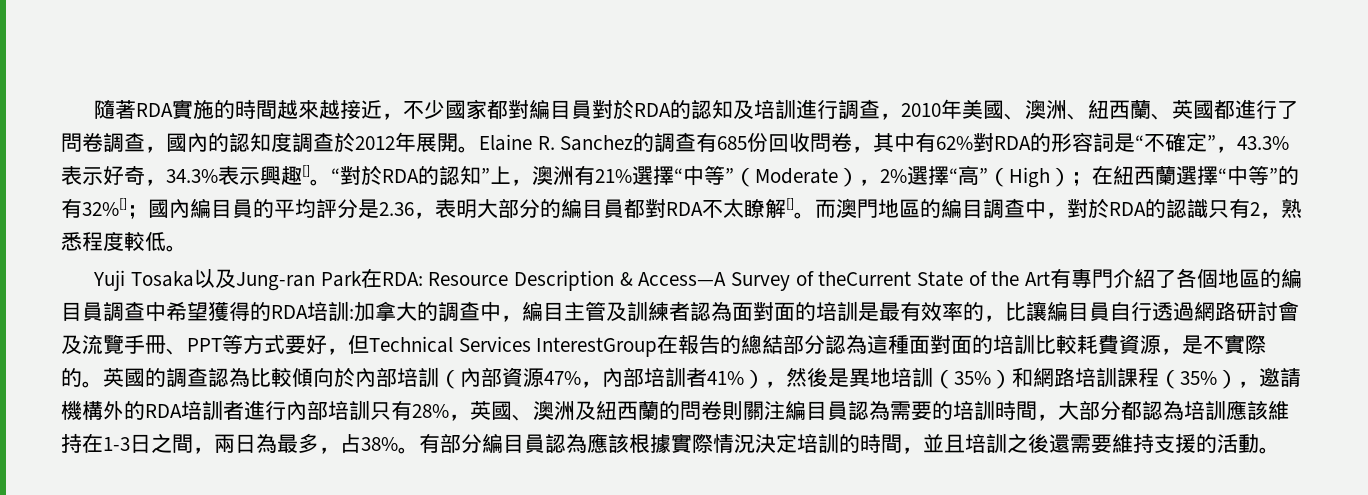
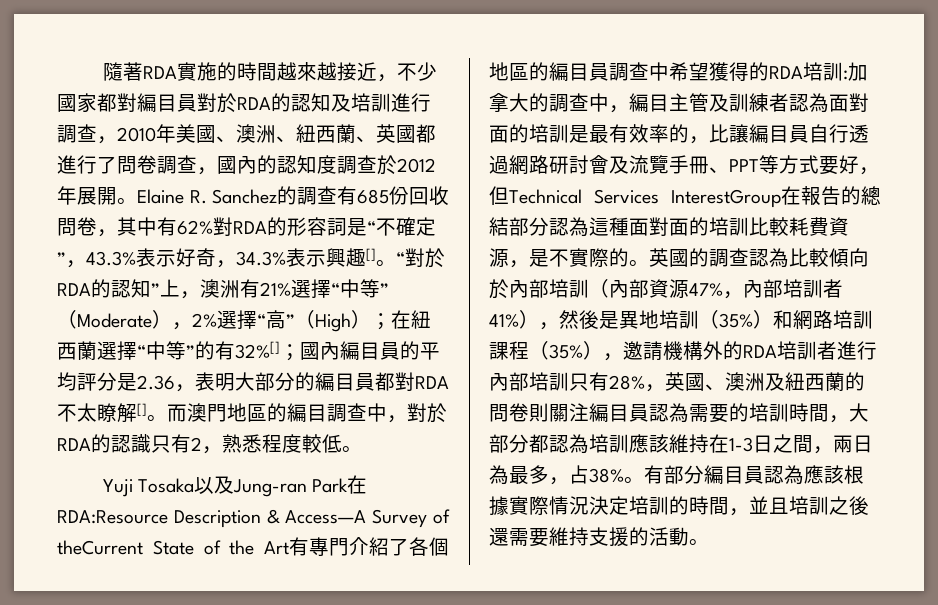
- Yuji Tosaka以及Jung-ran Park在RDA: Resource Description & Access—A Survey of theCurrent State of the Art有專門介紹了各個地區的編目員調查中希望獲得的RDA培訓:
+ Yuji Tosaka以及Jung-ran Park在RDA:Resource Description & Access—A Survey of theCurrent State of the Art有專門介紹了各個地區的編目員調查中希望獲得的RDA培訓:

